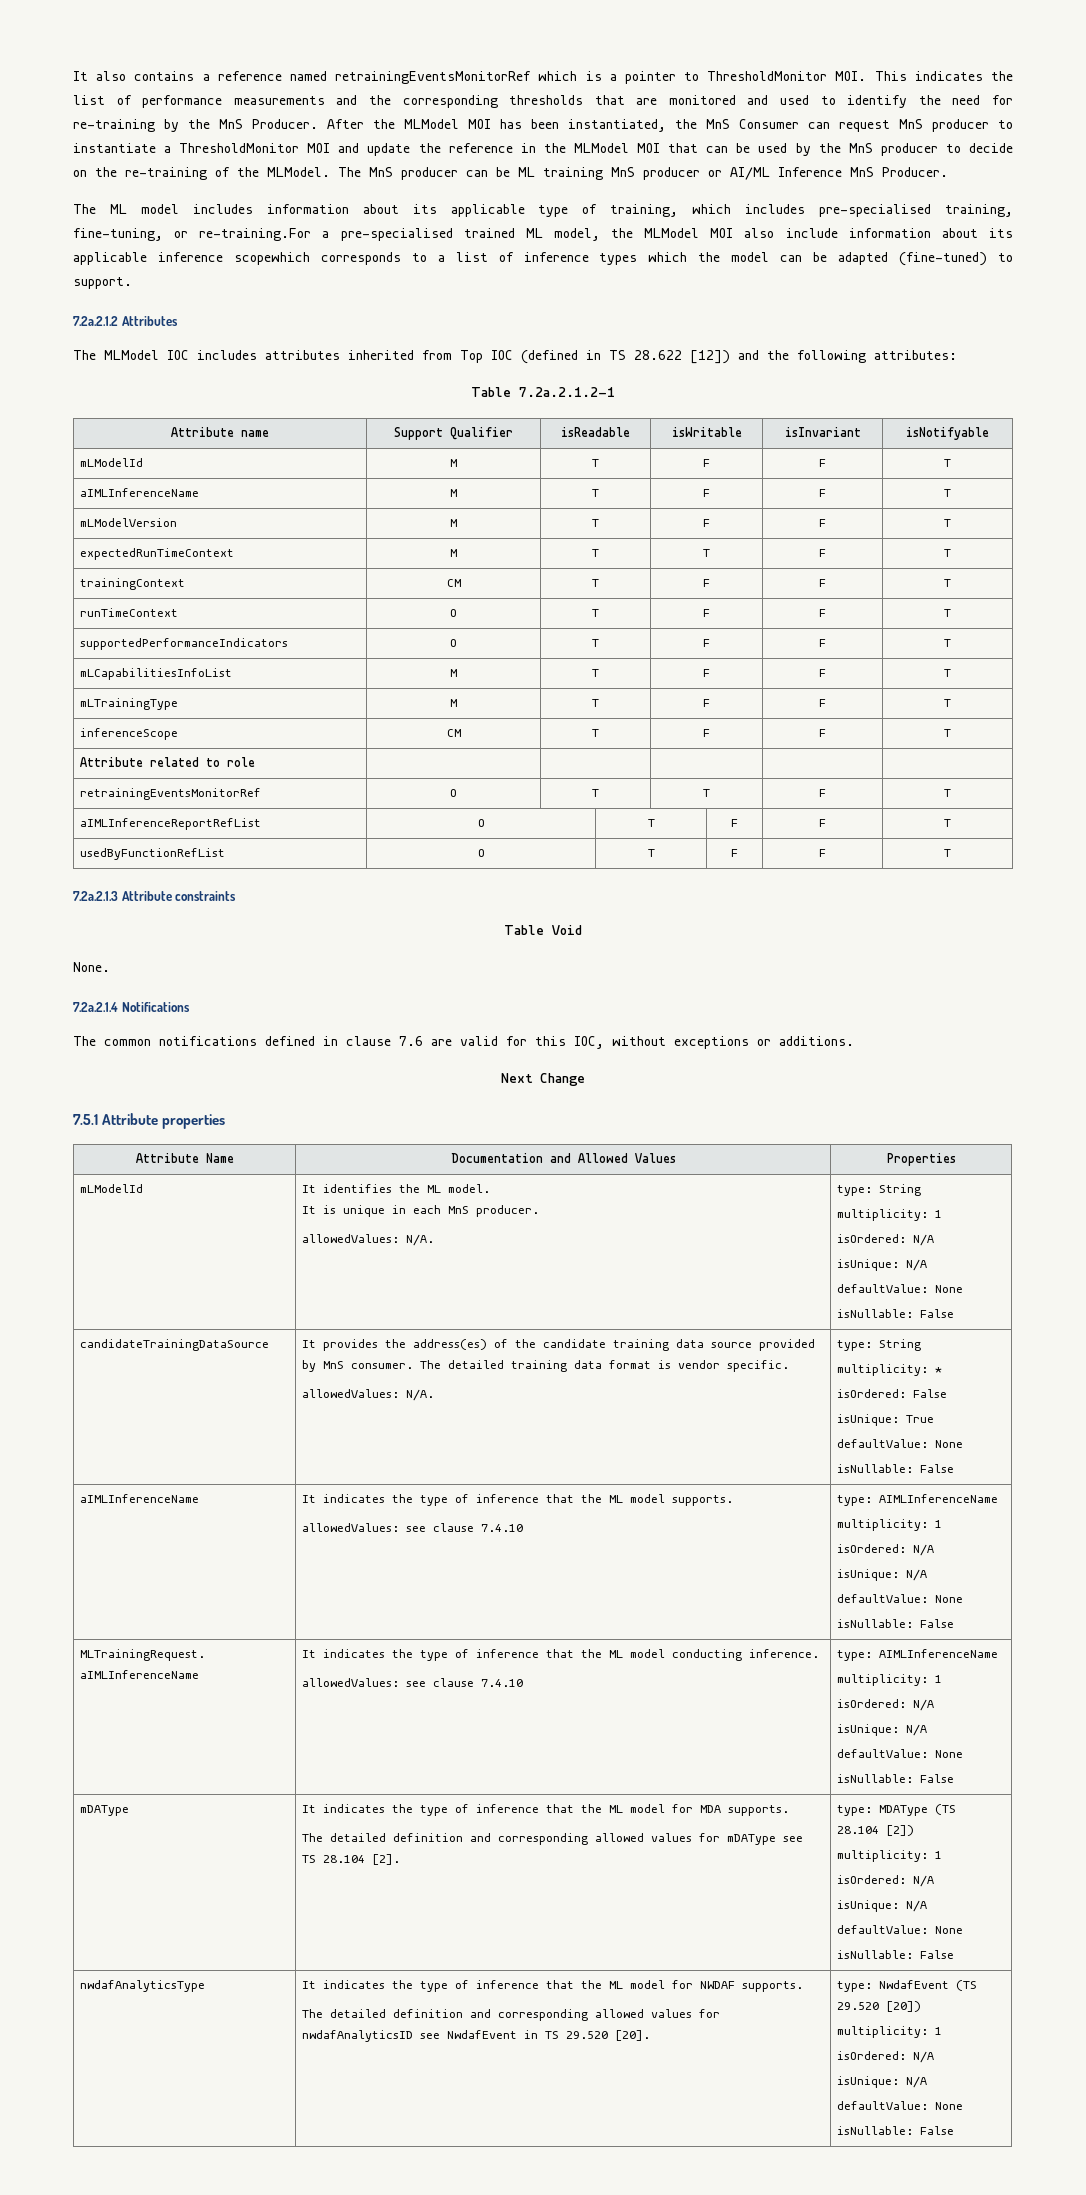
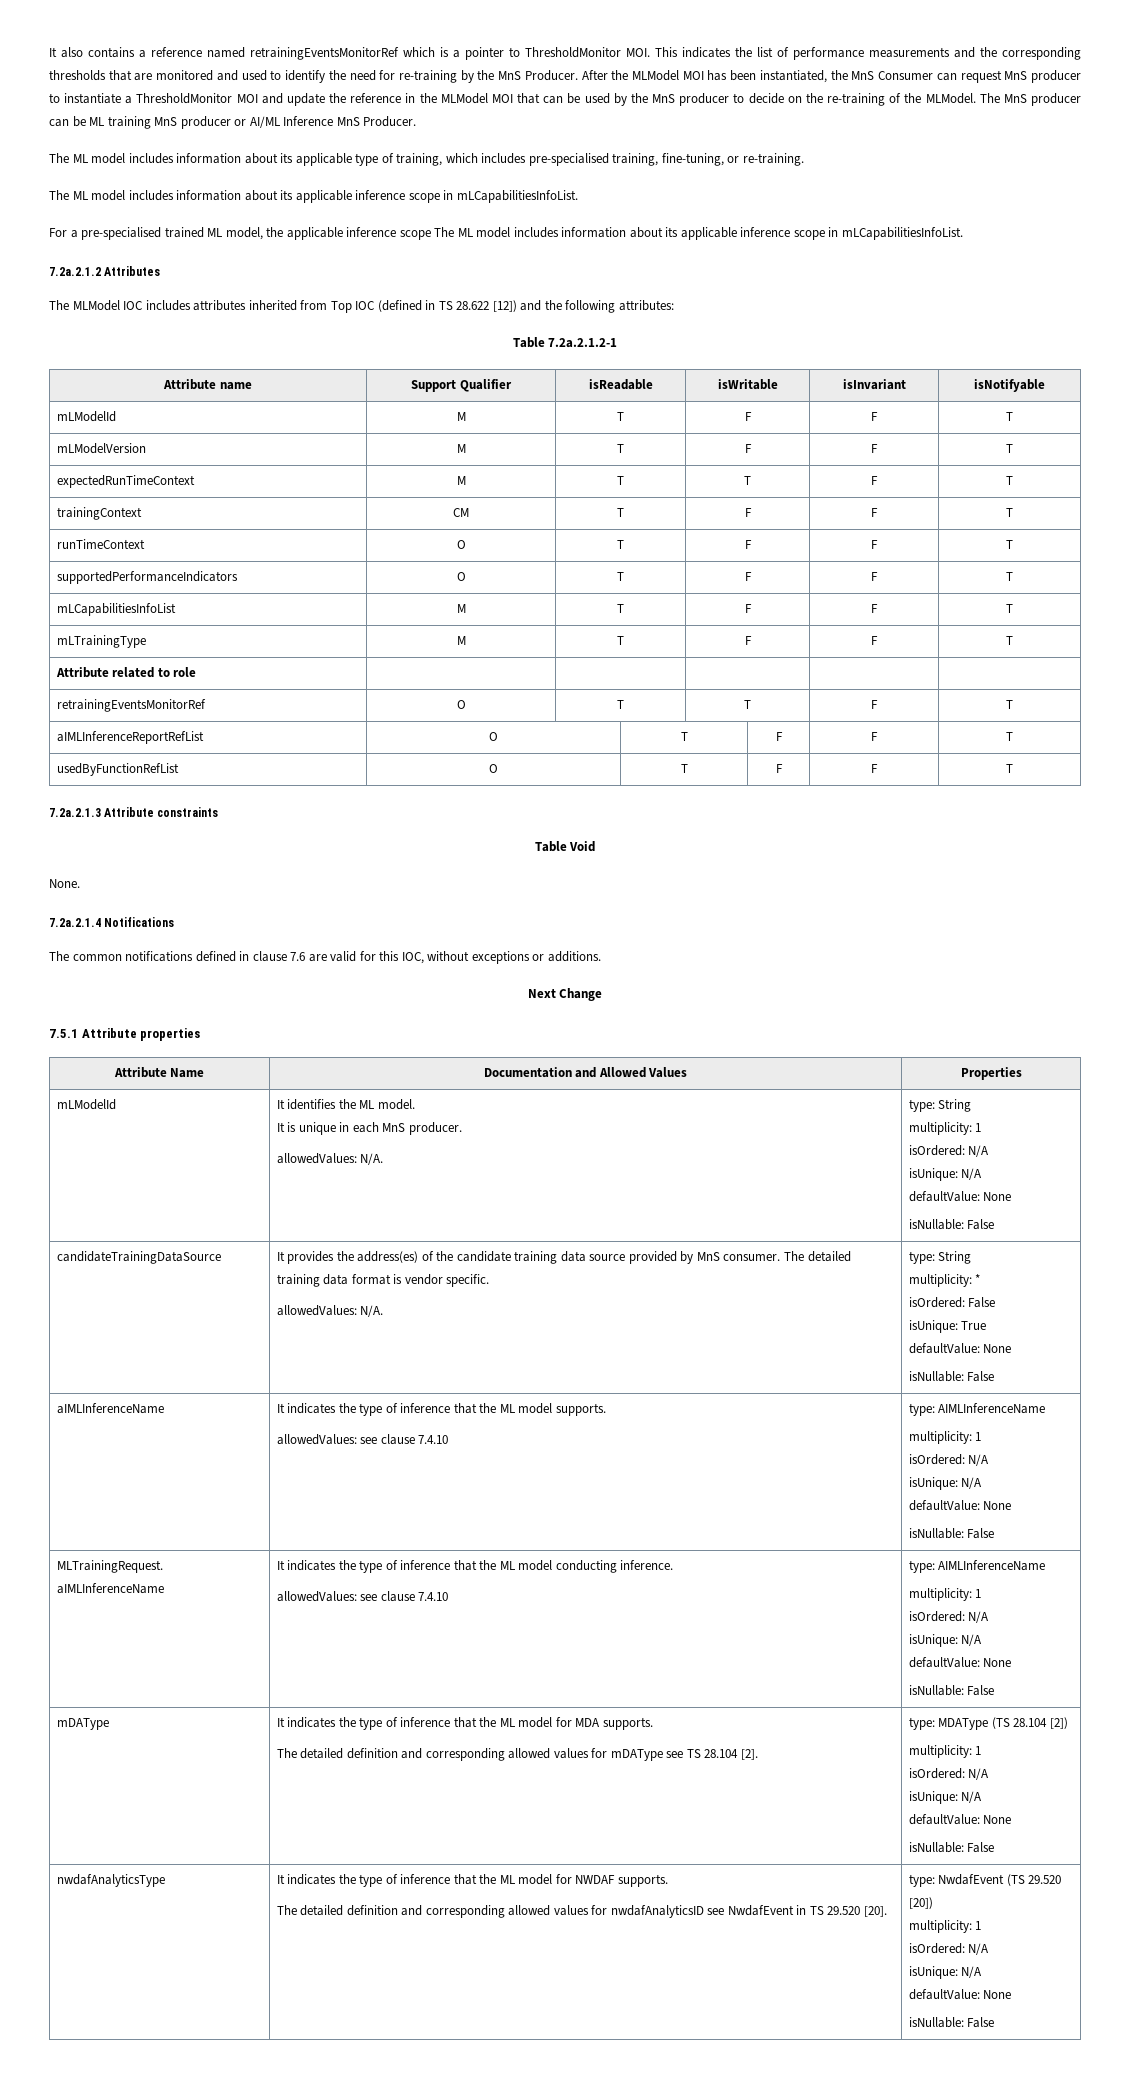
- The ML model includes information about its applicable type of training, which includes pre-specialised training, fine-tuning, or re-training.For a pre-specialised trained ML model, the MLModel MOI also include information about its applicable inference scopewhich corresponds to a list of inference types which the model can be adapted (fine-tuned) to support.
+ The ML model includes information about its applicable type of training, which includes pre-specialised training, fine-tuning, or re-training.
+ The ML model includes information about its applicable inference scope in mLCapabilitiesInfoList.
+ For a pre-specialised trained ML model, the applicable inference scope The ML model includes information about its applicable inference scope in mLCapabilitiesInfoList.
- aIMLInferenceName | M | T | F | F | T
- inferenceScope | CM | T | F | F | T

